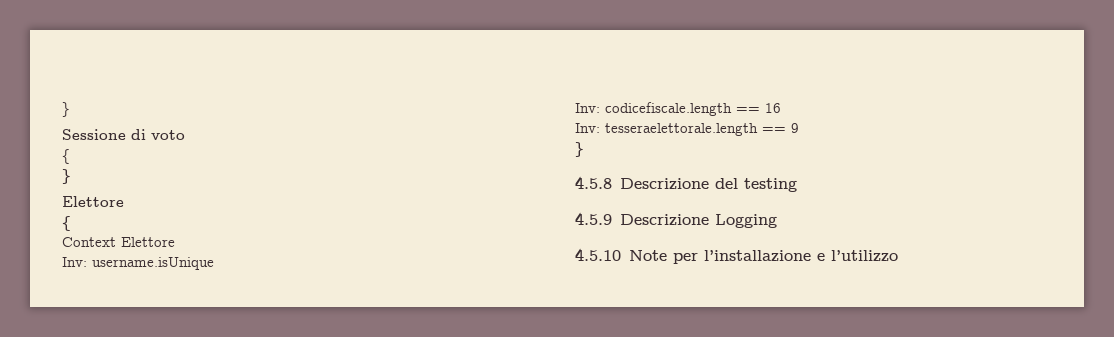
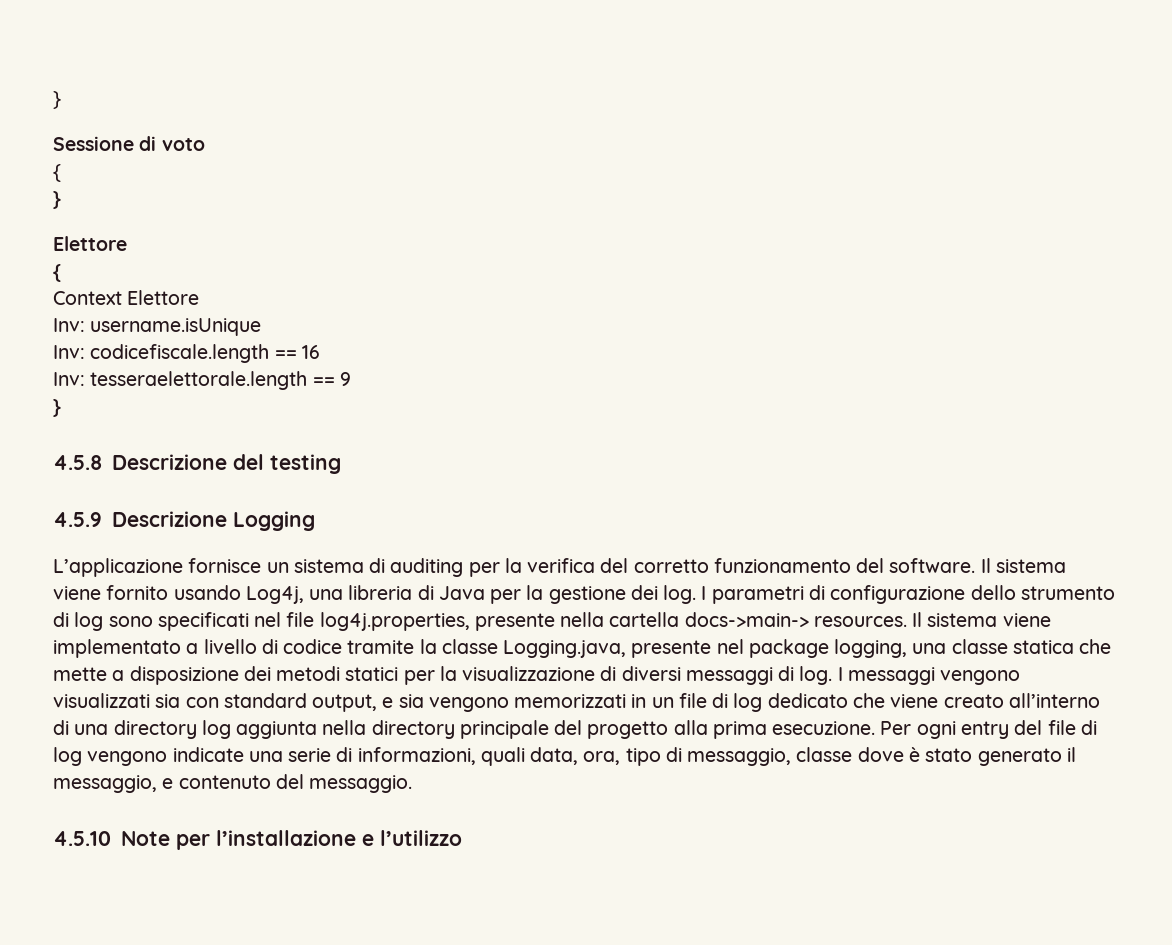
+ L’applicazione fornisce un sistema di auditing per la verifica del corretto funzionamento del software. Il sistema viene fornito usando Log4j, una libreria di Java per la gestione dei log. I parametri di configurazione dello strumento di log sono specificati nel file log4j.properties, presente nella cartella docs->main-> resources. Il sistema viene implementato a livello di codice tramite la classe Logging.java, presente nel package logging, una classe statica che mette a disposizione dei metodi statici per la visualizzazione di diversi messaggi di log. I messaggi vengono visualizzati sia con standard output, e sia vengono memorizzati in un file di log dedicato che viene creato all’interno di una directory log aggiunta nella directory principale del progetto alla prima esecuzione. Per ogni entry del file di log vengono indicate una serie di informazioni, quali data, ora, tipo di messaggio, classe dove è stato generato il messaggio, e contenuto del messaggio.

